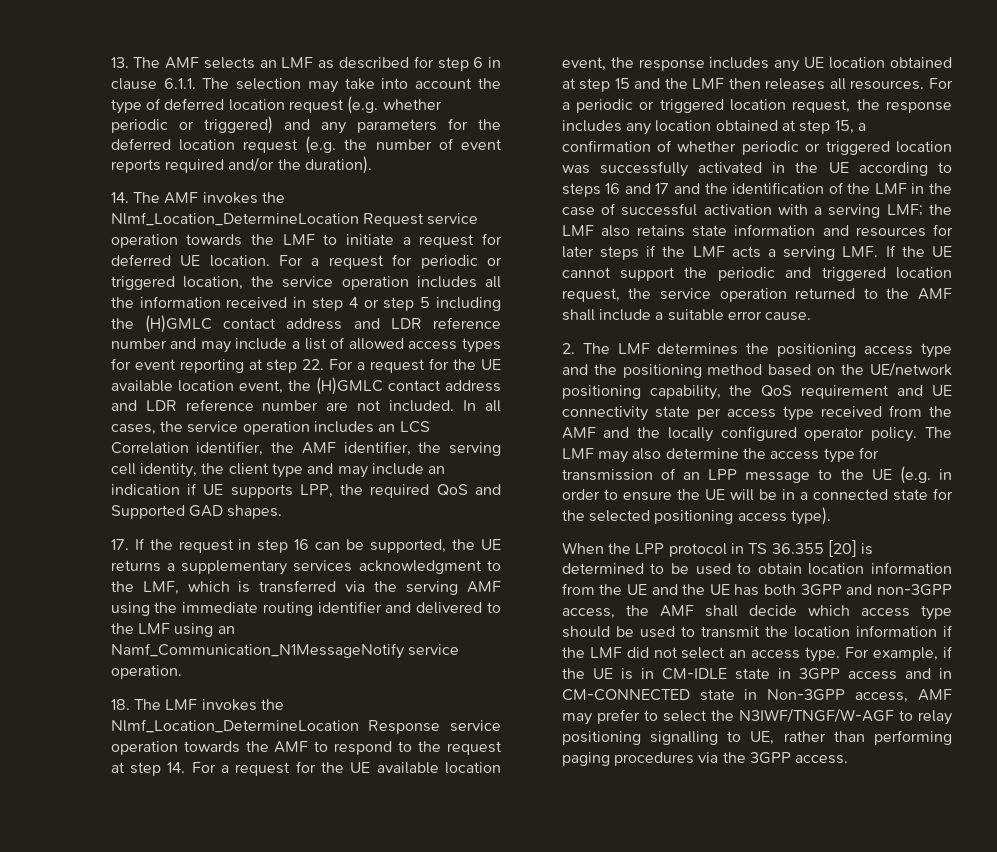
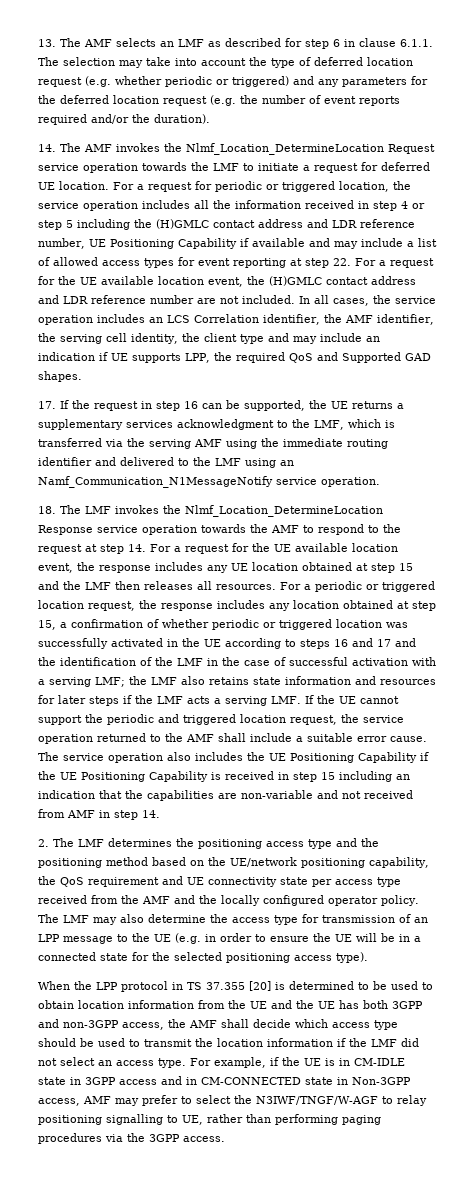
- For a request for periodic or triggered location, the service operation includes all the information received in step 4 or step 5 including the (H)GMLC contact address and LDR reference number and may include a list of allowed access types for event reporting at step 22. For a request for the UE available location event, the (H)GMLC contact address and LDR reference number are not included.
+ For a request for periodic or triggered location, the service operation includes all the information received in step 4 or step 5 including the (H)GMLC contact address and LDR reference number, UE Positioning Capability if available and may include a list of allowed access types for event reporting at step 22. For a request for the UE available location event, the (H)GMLC contact address and LDR reference number are not included.
+ The service operation also includes the UE Positioning Capability if the UE Positioning Capability is received in step 15 including an indication that the capabilities are non-variable and not received from AMF in step 14.
- When the LPP protocol in TS 36.355 [20] is determined to be used to obtain location information from the UE and the UE has both 3GPP and non-3GPP access, the AMF shall decide which access type should be used to transmit the location information if the LMF did not select an access type.
+ When the LPP protocol in TS 37.355 [20] is determined to be used to obtain location information from the UE and the UE has both 3GPP and non-3GPP access, the AMF shall decide which access type should be used to transmit the location information if the LMF did not select an access type.

